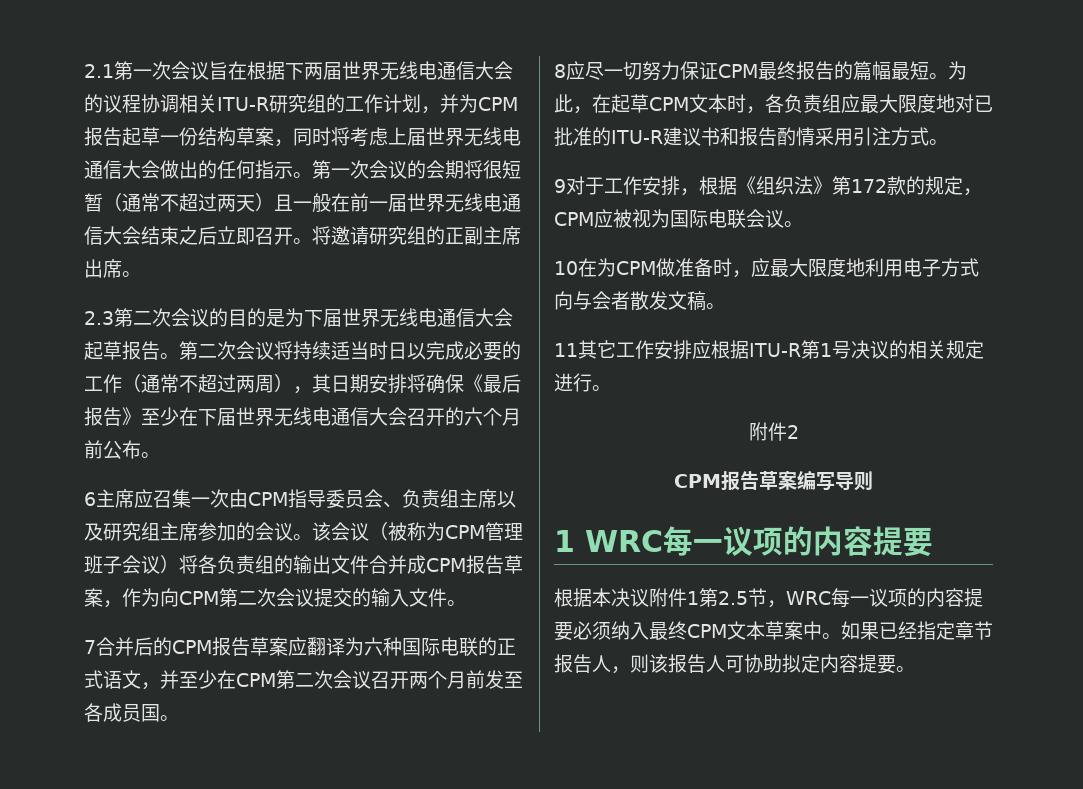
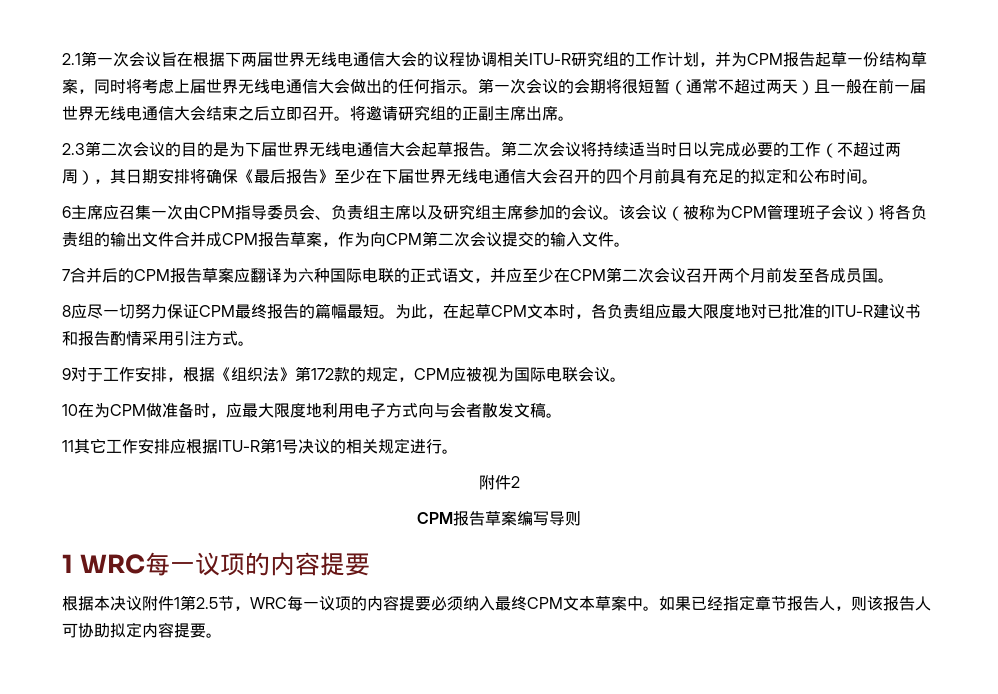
- 第二次会议将持续适当时日以完成必要的工作（通常不超过两周），其日期安排将确保《最后报告》至少在下届世界无线电通信大会召开的六个月前公布。
+ 第二次会议将持续适当时日以完成必要的工作（不超过两周），其日期安排将确保《最后报告》至少在下届世界无线电通信大会召开的四个月前具有充足的拟定和公布时间。
- 7合并后的CPM报告草案应翻译为六种国际电联的正式语文，并至少在CPM第二次会议召开两个月前发至各成员国。
+ 7合并后的CPM报告草案应翻译为六种国际电联的正式语文，并应至少在CPM第二次会议召开两个月前发至各成员国。

